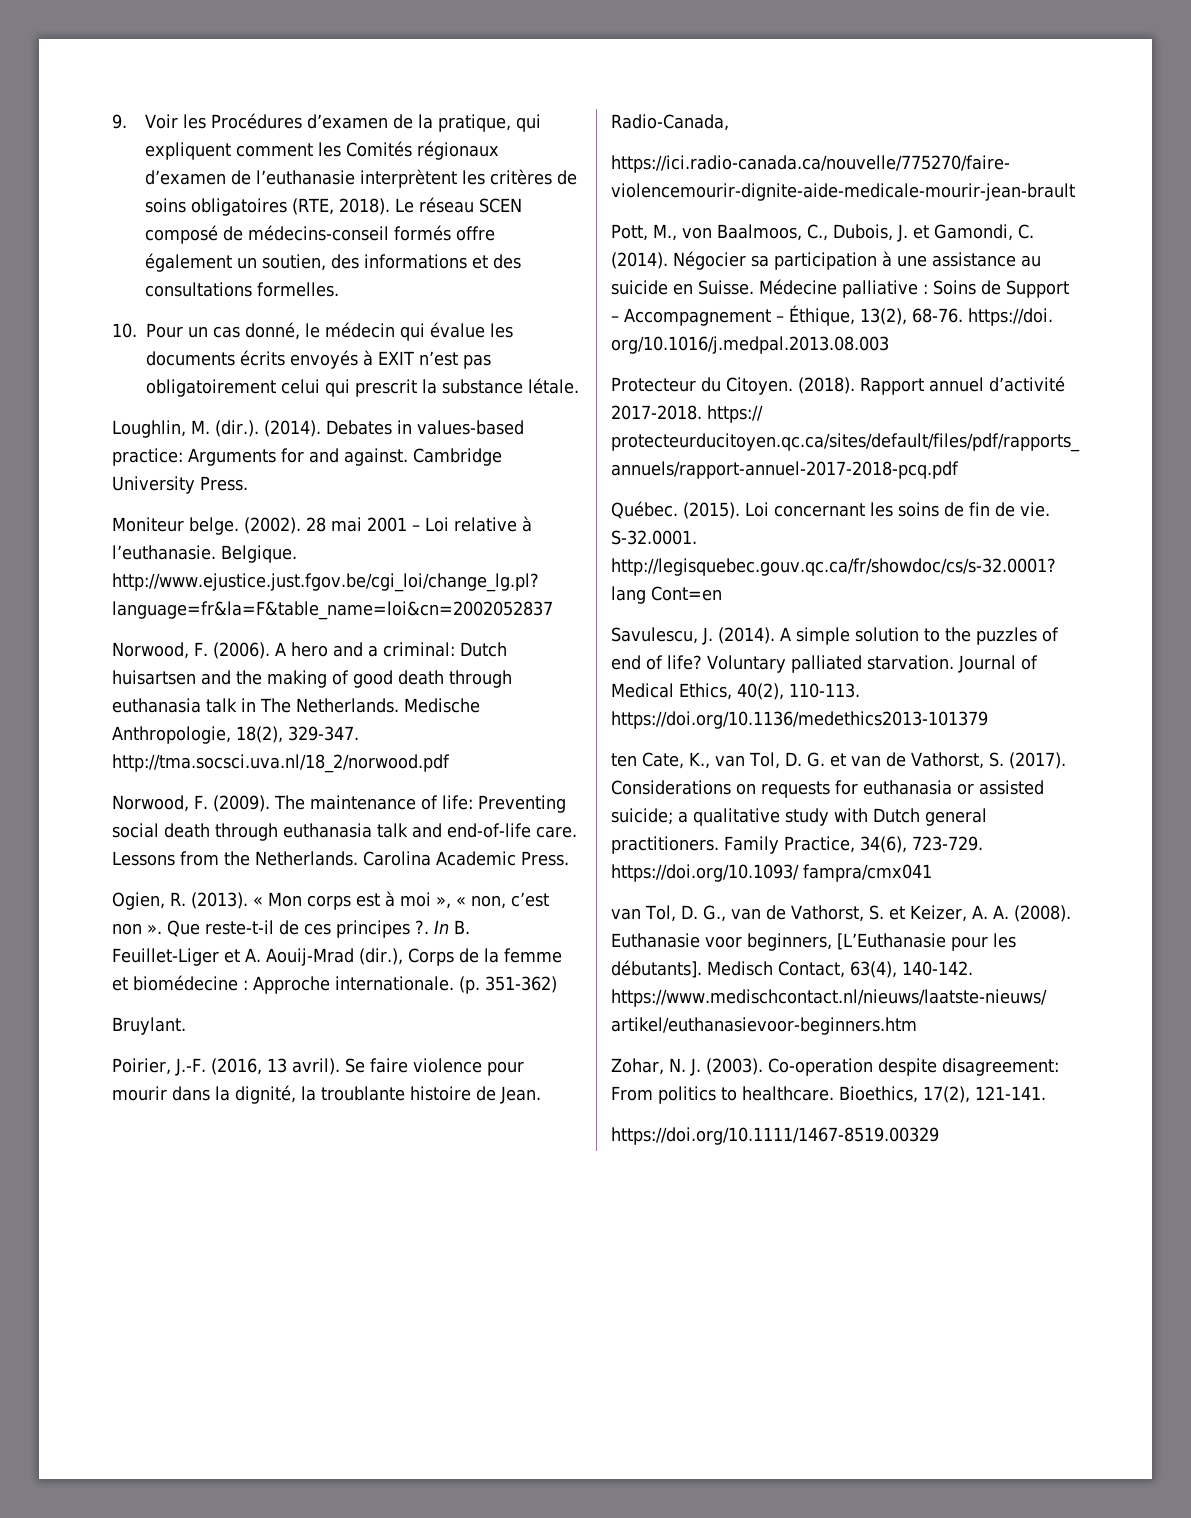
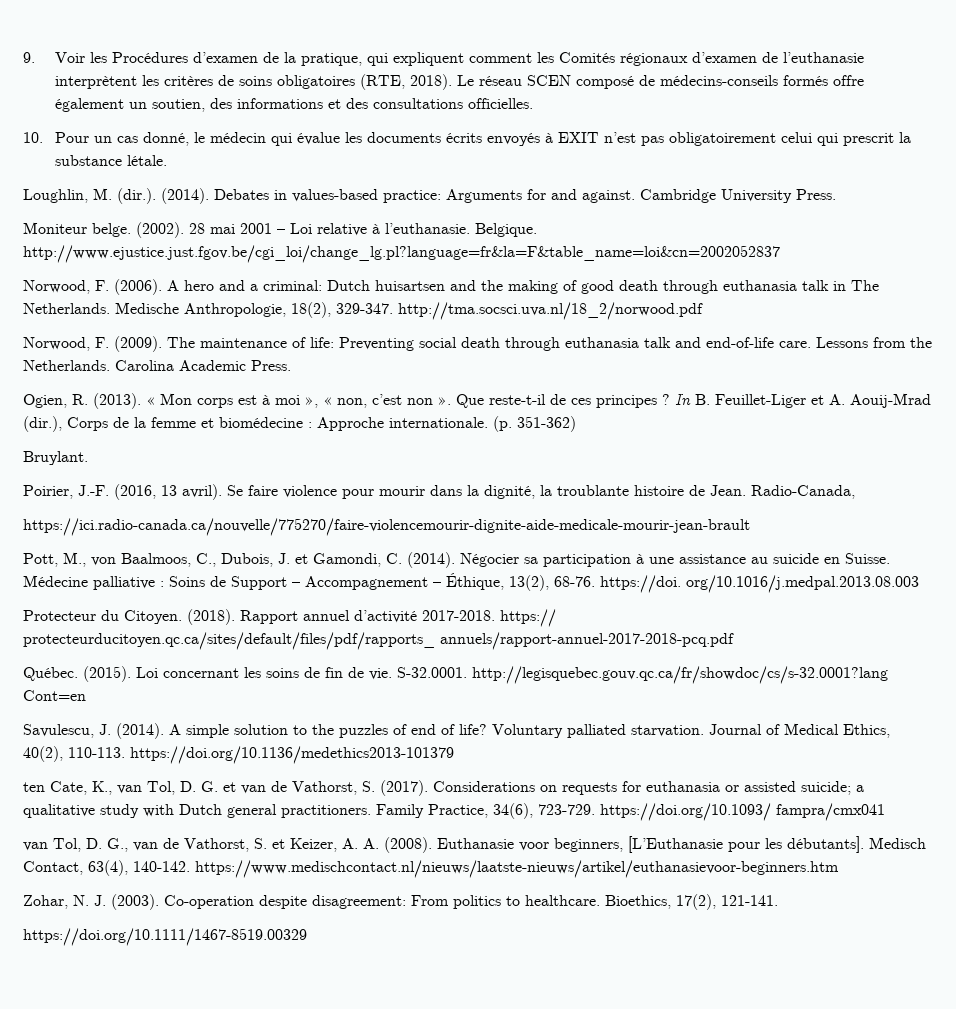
- Le réseau SCEN composé de médecins-conseil formés offre également un soutien, des informations et des consultations formelles.
+ Le réseau SCEN composé de médecins-conseils formés offre également un soutien, des informations et des consultations officielles.
- Que reste-t-il de ces principes ?.
+ Que reste-t-il de ces principes ?

